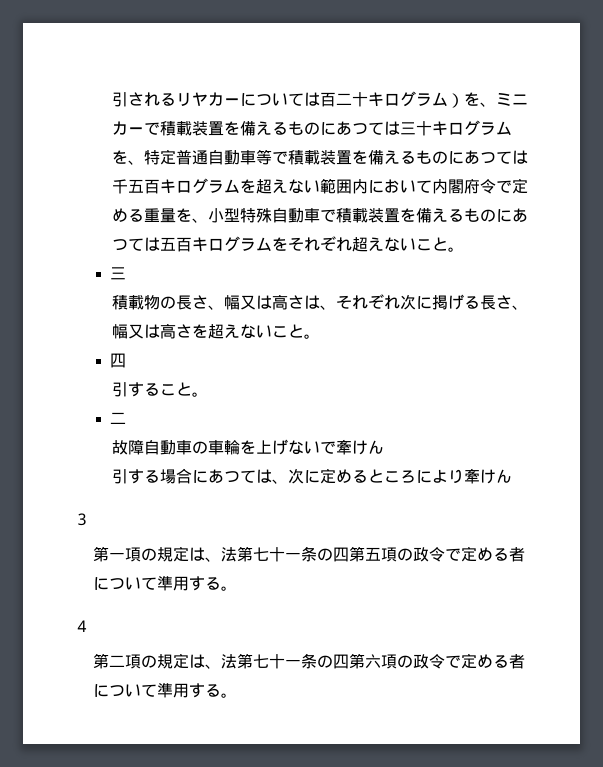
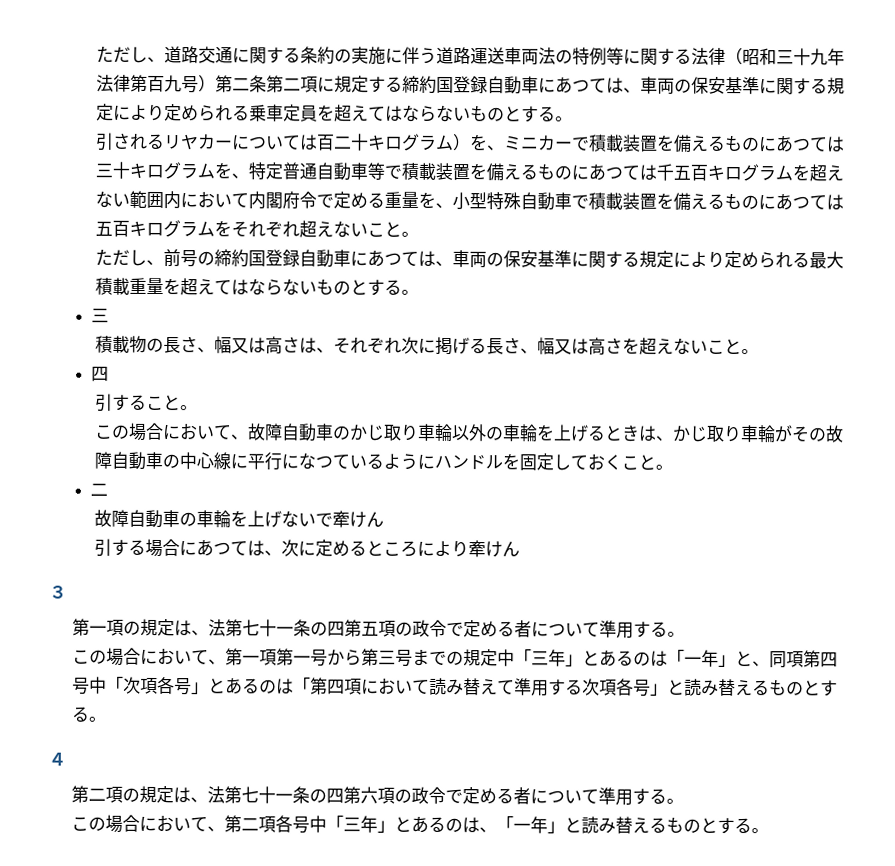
+ ただし、道路交通に関する条約の実施に伴う道路運送車両法の特例等に関する法律（昭和三十九年法律第百九号）第二条第二項に規定する締約国登録自動車にあつては、車両の保安基準に関する規定により定められる乗車定員を超えてはならないものとする。
+ ただし、前号の締約国登録自動車にあつては、車両の保安基準に関する規定により定められる最大積載重量を超えてはならないものとする。
+ この場合において、故障自動車のかじ取り車輪以外の車輪を上げるときは、かじ取り車輪がその故障自動車の中心線に平行になつているようにハンドルを固定しておくこと。
+ この場合において、第一項第一号から第三号までの規定中「三年」とあるのは「一年」と、同項第四号中「次項各号」とあるのは「第四項において読み替えて準用する次項各号」と読み替えるものとする。
+ この場合において、第二項各号中「三年」とあるのは、「一年」と読み替えるものとする。

